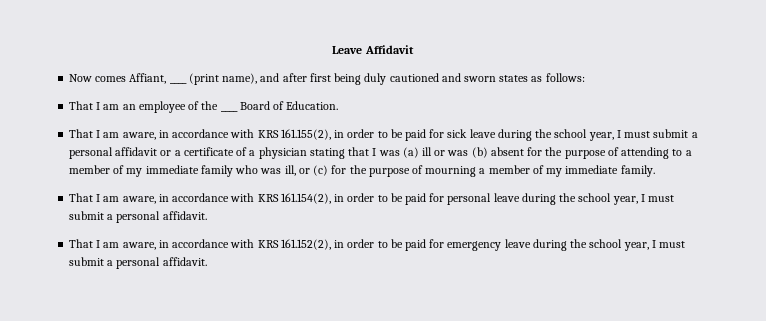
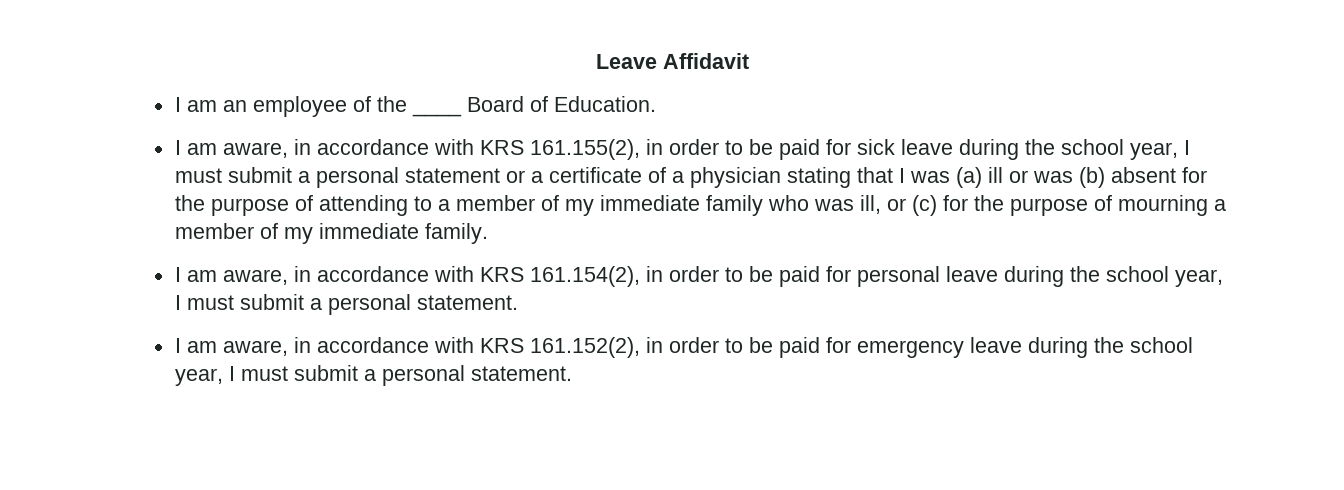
- Now comes Affiant, ____ (print name), and after first being duly cautioned and sworn states as follows:
- That I am an employee of the ____ Board of Education.
+ I am an employee of the ____ Board of Education.
- That I am aware, in accordance with KRS 161.155(2), in order to be paid for sick leave during the school year, I must submit a personal affidavit or a certificate of a physician stating that I was (a) ill or was (b) absent for the purpose of attending to a member of my immediate family who was ill, or (c) for the purpose of mourning a member of my immediate family.
+ I am aware, in accordance with KRS 161.155(2), in order to be paid for sick leave during the school year, I must submit a personal statement or a certificate of a physician stating that I was (a) ill or was (b) absent for the purpose of attending to a member of my immediate family who was ill, or (c) for the purpose of mourning a member of my immediate family.
- That I am aware, in accordance with KRS 161.154(2), in order to be paid for personal leave during the school year, I must submit a personal affidavit.
- That I am aware, in accordance with KRS 161.152(2), in order to be paid for emergency leave during the school year, I must submit a personal affidavit.
+ I am aware, in accordance with KRS 161.154(2), in order to be paid for personal leave during the school year, I must submit a personal statement.
+ I am aware, in accordance with KRS 161.152(2), in order to be paid for emergency leave during the school year, I must submit a personal statement.

